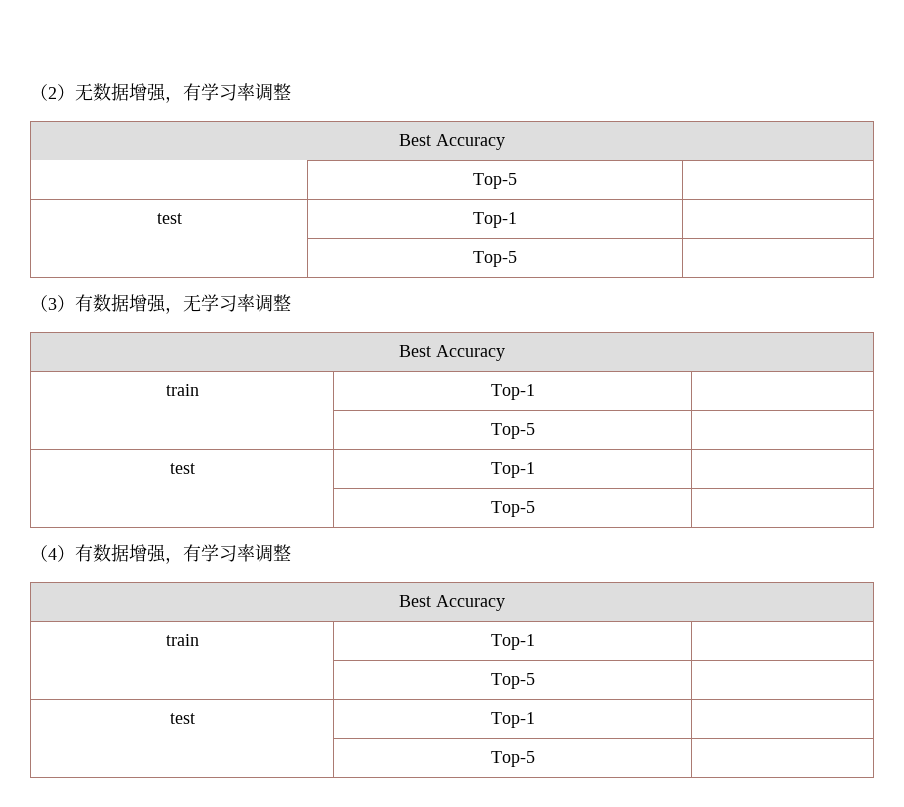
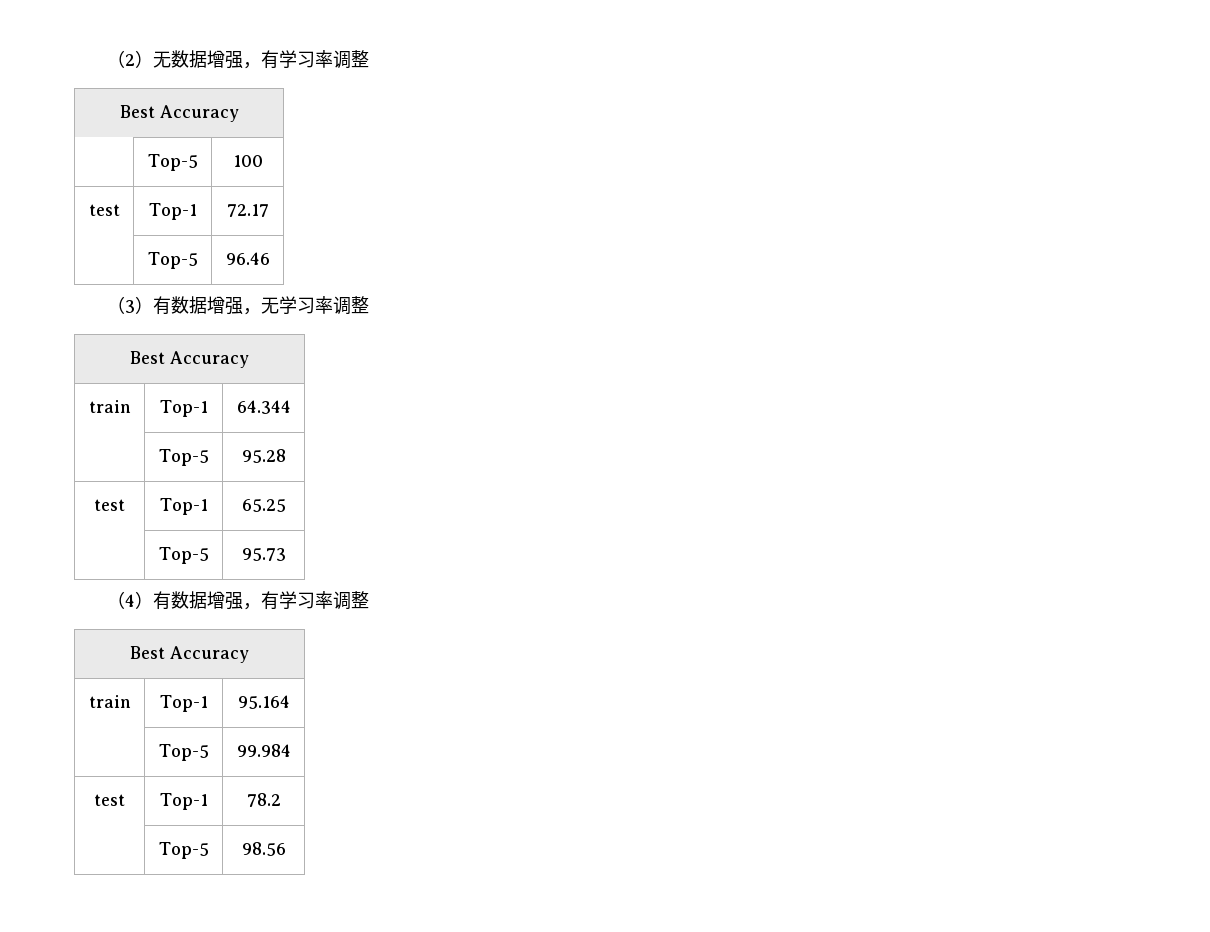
  （2）无数据增强，有学习率调整
  Best Accuracy
- | Top-5 |
- test | Top-1 |
- | Top-5 |
+ | Top-5 | 100
+ test | Top-1 | 72.17
+ | Top-5 | 96.46
  （3）有数据增强，无学习率调整
  Best Accuracy
- train | Top-1 |
- | Top-5 |
- test | Top-1 |
- | Top-5 |
+ train | Top-1 | 64.344
+ | Top-5 | 95.28
+ test | Top-1 | 65.25
+ | Top-5 | 95.73
  （4）有数据增强，有学习率调整
  Best Accuracy
- train | Top-1 |
- | Top-5 |
- test | Top-1 |
- | Top-5 |
+ train | Top-1 | 95.164
+ | Top-5 | 99.984
+ test | Top-1 | 78.2
+ | Top-5 | 98.56

